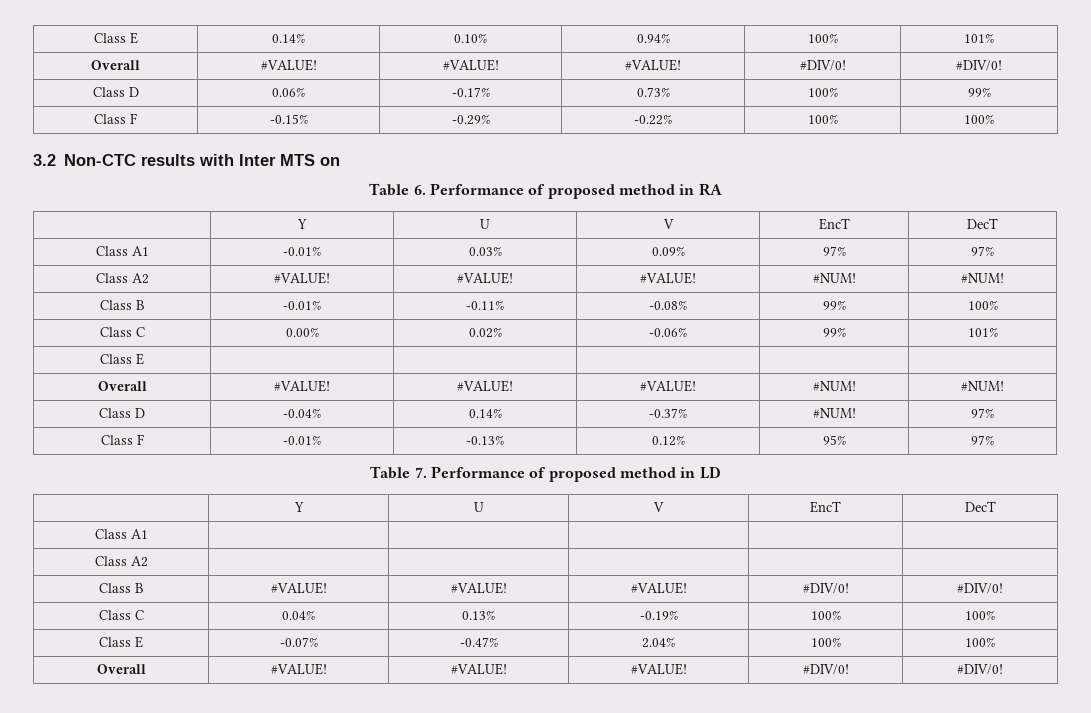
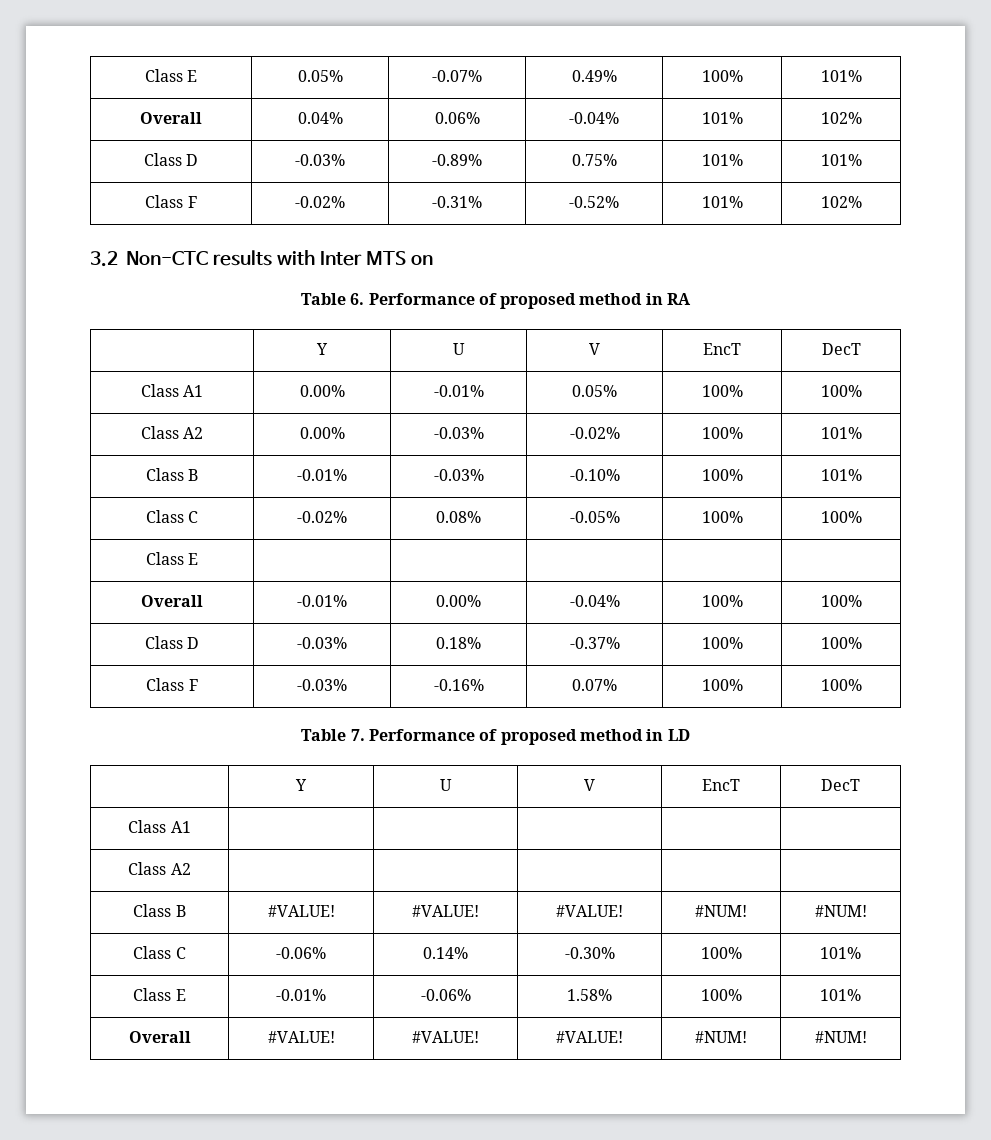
- Class E | 0.14% | 0.10% | 0.94% | 100% | 101%
- Overall | #VALUE! | #VALUE! | #VALUE! | #DIV/0! | #DIV/0!
- Class D | 0.06% | -0.17% | 0.73% | 100% | 99%
- Class F | -0.15% | -0.29% | -0.22% | 100% | 100%
+ Class E | 0.05% | -0.07% | 0.49% | 100% | 101%
+ Overall | 0.04% | 0.06% | -0.04% | 101% | 102%
+ Class D | -0.03% | -0.89% | 0.75% | 101% | 101%
+ Class F | -0.02% | -0.31% | -0.52% | 101% | 102%
- Class A1 | -0.01% | 0.03% | 0.09% | 97% | 97%
- Class A2 | #VALUE! | #VALUE! | #VALUE! | #NUM! | #NUM!
+ Class A1 | 0.00% | -0.01% | 0.05% | 100% | 100%
+ Class A2 | 0.00% | -0.03% | -0.02% | 100% | 101%
- Class B | -0.01% | -0.11% | -0.08% | 99% | 100%
- Class C | 0.00% | 0.02% | -0.06% | 99% | 101%
+ Class B | -0.01% | -0.03% | -0.10% | 100% | 101%
+ Class C | -0.02% | 0.08% | -0.05% | 100% | 100%
  Class E | | | | |
- Overall | #VALUE! | #VALUE! | #VALUE! | #NUM! | #NUM!
- Class D | -0.04% | 0.14% | -0.37% | #NUM! | 97%
- Class F | -0.01% | -0.13% | 0.12% | 95% | 97%
+ Overall | -0.01% | 0.00% | -0.04% | 100% | 100%
+ Class D | -0.03% | 0.18% | -0.37% | 100% | 100%
+ Class F | -0.03% | -0.16% | 0.07% | 100% | 100%
- Class B | #VALUE! | #VALUE! | #VALUE! | #DIV/0! | #DIV/0!
- Class C | 0.04% | 0.13% | -0.19% | 100% | 100%
- Class E | -0.07% | -0.47% | 2.04% | 100% | 100%
- Overall | #VALUE! | #VALUE! | #VALUE! | #DIV/0! | #DIV/0!
+ Class B | #VALUE! | #VALUE! | #VALUE! | #NUM! | #NUM!
+ Class C | -0.06% | 0.14% | -0.30% | 100% | 101%
+ Class E | -0.01% | -0.06% | 1.58% | 100% | 101%
+ Overall | #VALUE! | #VALUE! | #VALUE! | #NUM! | #NUM!

